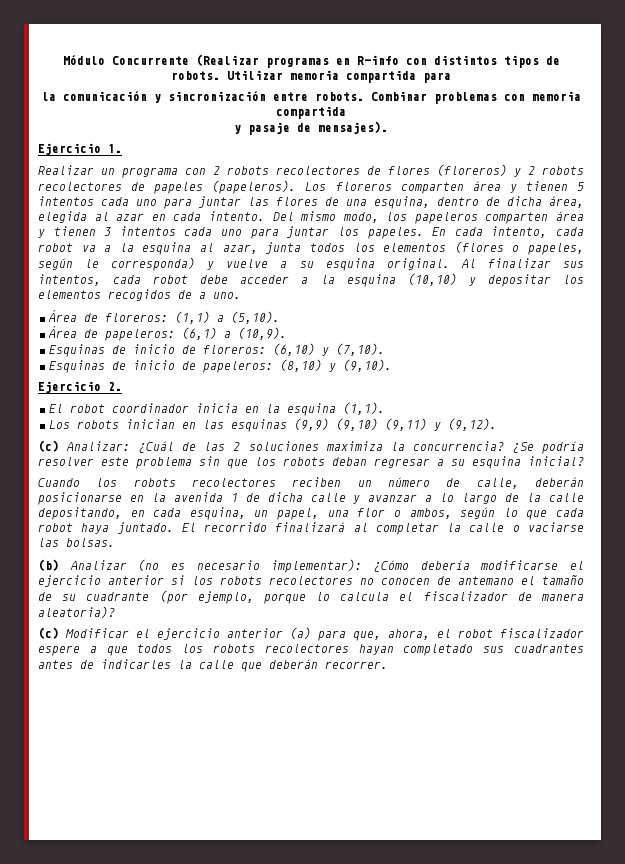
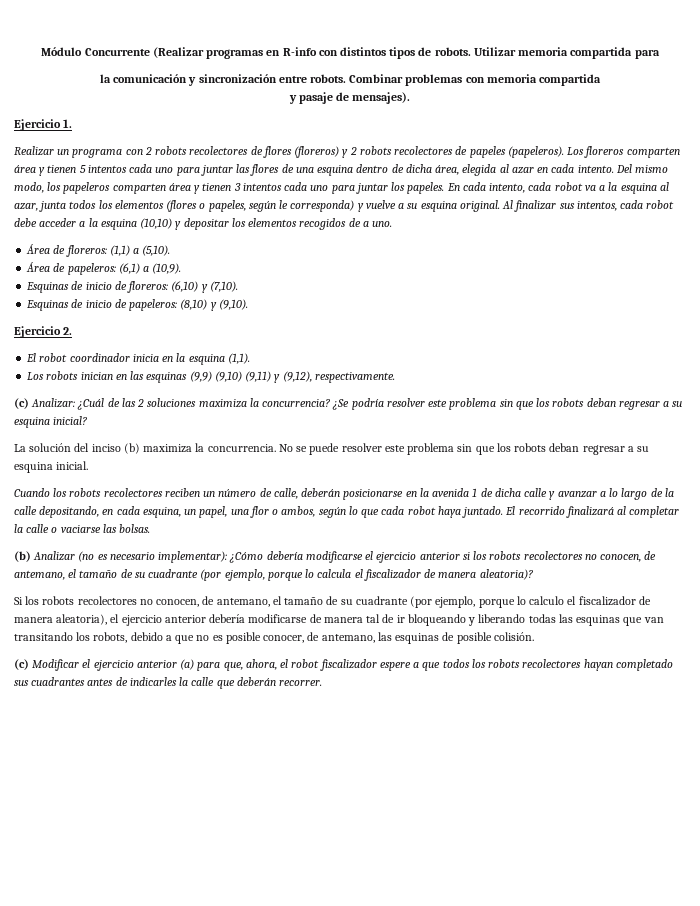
- Los floreros comparten área y tienen 5 intentos cada uno para juntar las flores de una esquina, dentro de dicha área, elegida al azar en cada intento.
+ Los floreros comparten área y tienen 5 intentos cada uno para juntar las flores de una esquina dentro de dicha área, elegida al azar en cada intento.
- Los robots inician en las esquinas (9,9) (9,10) (9,11) y (9,12).
+ Los robots inician en las esquinas (9,9) (9,10) (9,11) y (9,12), respectivamente.
+ La solución del inciso (b) maximiza la concurrencia. No se puede resolver este problema sin que los robots deban regresar a su esquina inicial.
- (b) Analizar (no es necesario implementar): ¿Cómo debería modificarse el ejercicio anterior si los robots recolectores no conocen de antemano el tamaño de su cuadrante (por ejemplo, porque lo calcula el fiscalizador de manera aleatoria)?
+ (b) Analizar (no es necesario implementar): ¿Cómo debería modificarse el ejercicio anterior si los robots recolectores no conocen, de antemano, el tamaño de su cuadrante (por ejemplo, porque lo calcula el fiscalizador de manera aleatoria)?
+ Si los robots recolectores no conocen, de antemano, el tamaño de su cuadrante (por ejemplo, porque lo calculo el fiscalizador de manera aleatoria), el ejercicio anterior debería modificarse de manera tal de ir bloqueando y liberando todas las esquinas que van transitando los robots, debido a que no es posible conocer, de antemano, las esquinas de posible colisión.

